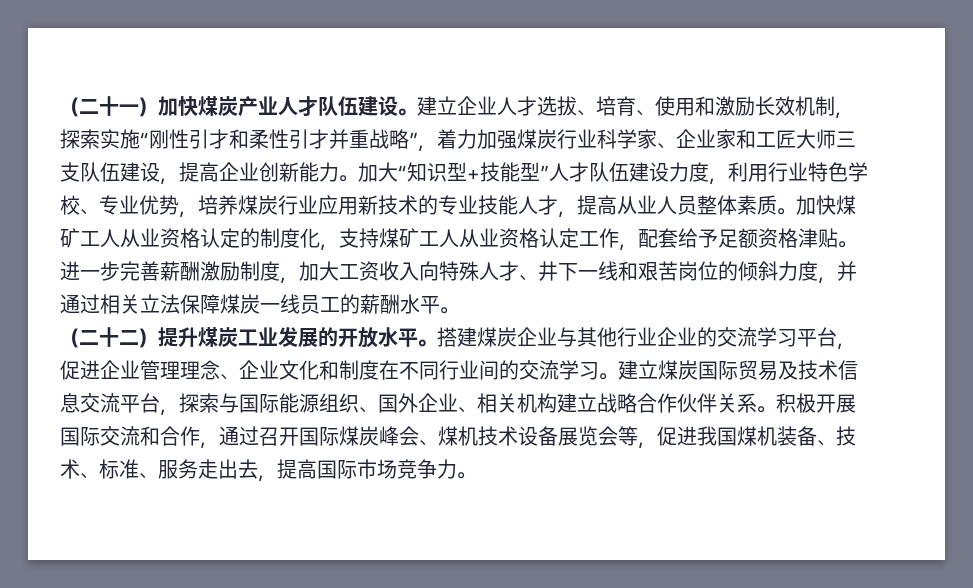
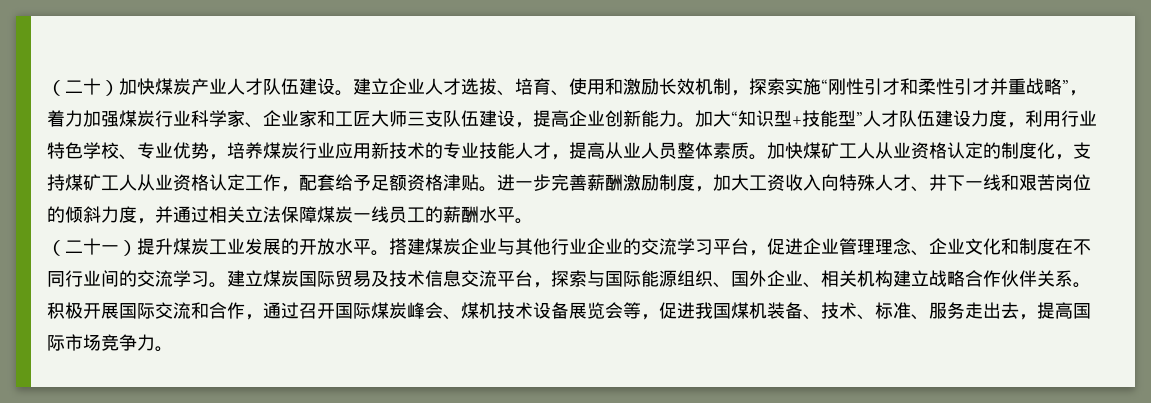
- （二十一）加快煤炭产业人才队伍建设。
+ （二十）加快煤炭产业人才队伍建设。
- （二十二）提升煤炭工业发展的开放水平。
+ （二十一）提升煤炭工业发展的开放水平。

